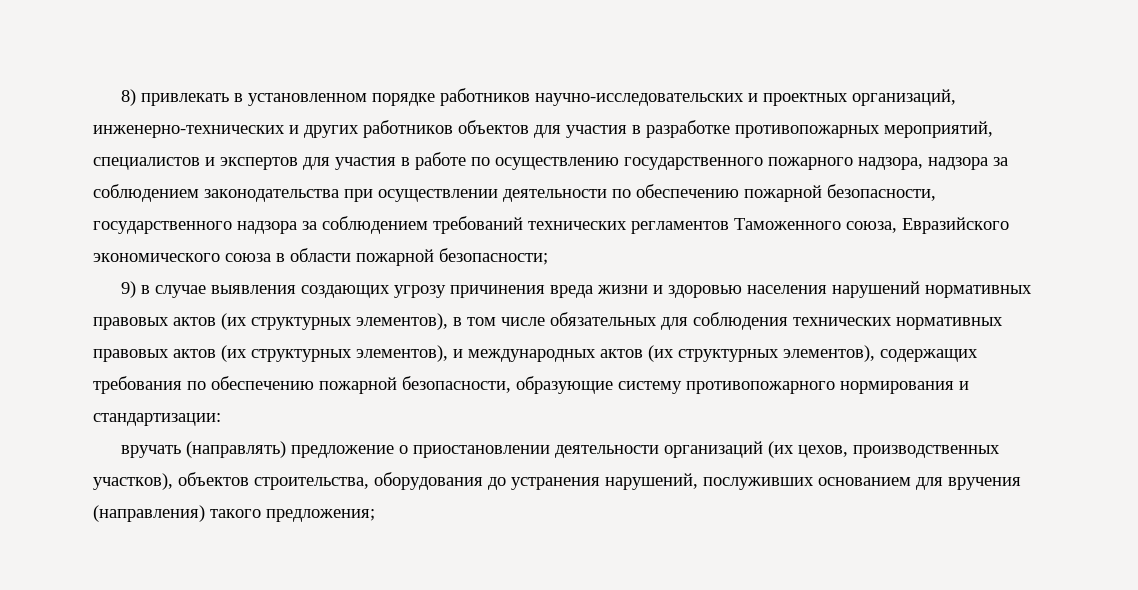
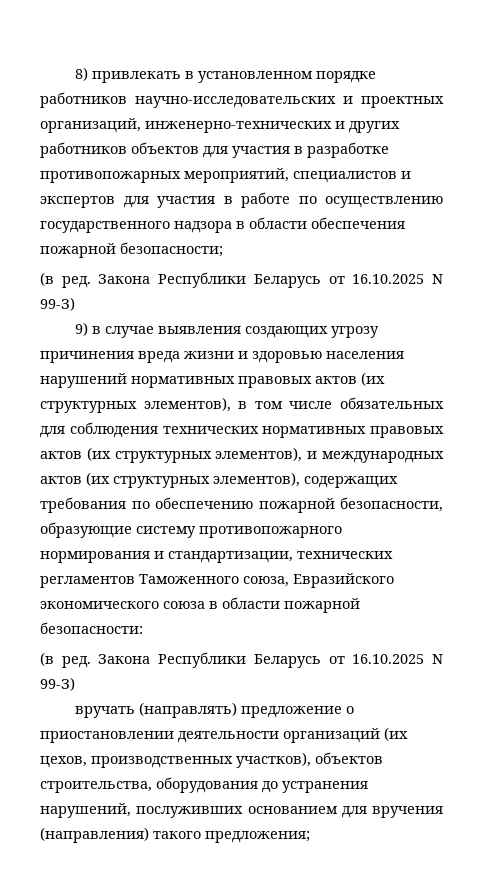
- 8) привлекать в установленном порядке работников научно-исследовательских и проектных организаций, инженерно-технических и других работников объектов для участия в разработке противопожарных мероприятий, специалистов и экспертов для участия в работе по осуществлению государственного пожарного надзора, надзора за соблюдением законодательства при осуществлении деятельности по обеспечению пожарной безопасности, государственного надзора за соблюдением требований технических регламентов Таможенного союза, Евразийского экономического союза в области пожарной безопасности;
+ 8) привлекать в установленном порядке работников научно-исследовательских и проектных организаций, инженерно-технических и других работников объектов для участия в разработке противопожарных мероприятий, специалистов и экспертов для участия в работе по осуществлению государственного надзора в области обеспечения пожарной безопасности;
+ (в ред. Закона Республики Беларусь от 16.10.2025 N 99-З)
- 9) в случае выявления создающих угрозу причинения вреда жизни и здоровью населения нарушений нормативных правовых актов (их структурных элементов), в том числе обязательных для соблюдения технических нормативных правовых актов (их структурных элементов), и международных актов (их структурных элементов), содержащих требования по обеспечению пожарной безопасности, образующие систему противопожарного нормирования и стандартизации:
+ 9) в случае выявления создающих угрозу причинения вреда жизни и здоровью населения нарушений нормативных правовых актов (их структурных элементов), в том числе обязательных для соблюдения технических нормативных правовых актов (их структурных элементов), и международных актов (их структурных элементов), содержащих требования по обеспечению пожарной безопасности, образующие систему противопожарного нормирования и стандартизации, технических регламентов Таможенного союза, Евразийского экономического союза в области пожарной безопасности:
+ (в ред. Закона Республики Беларусь от 16.10.2025 N 99-З)

